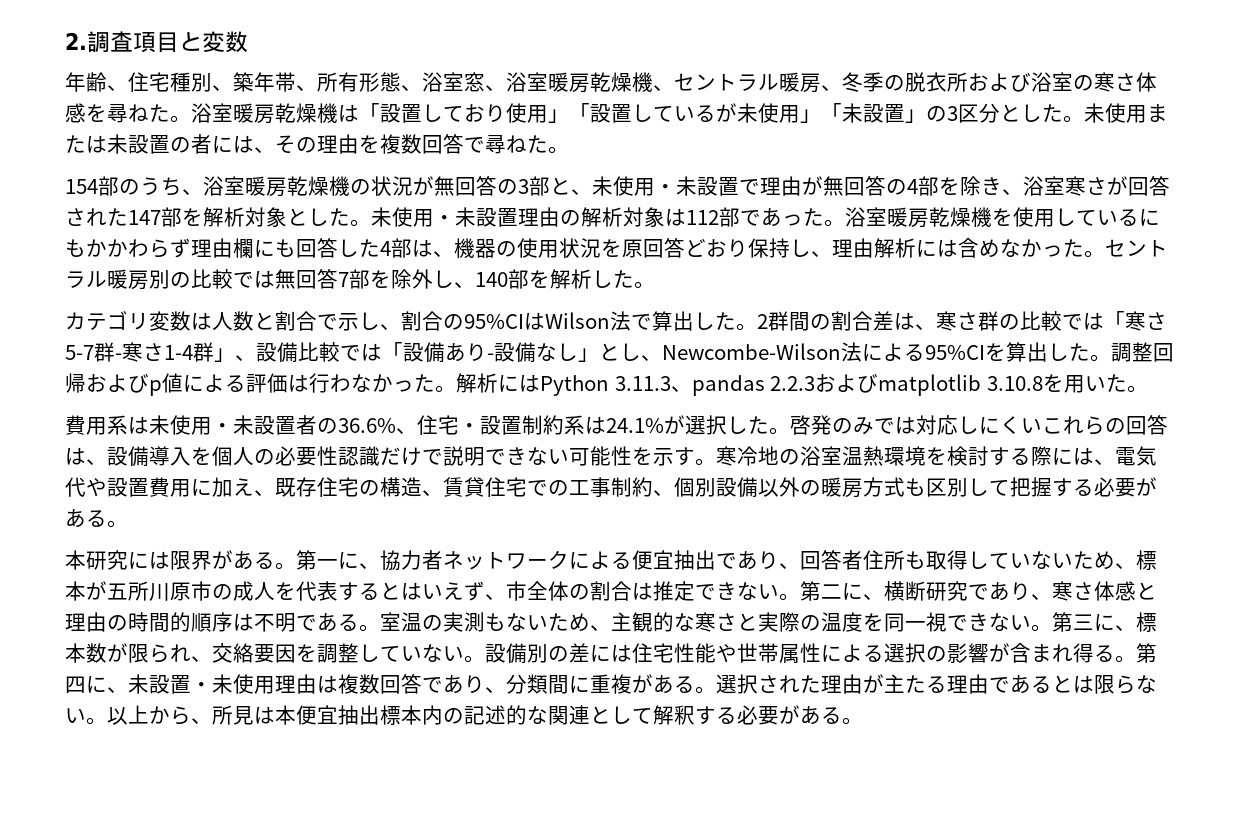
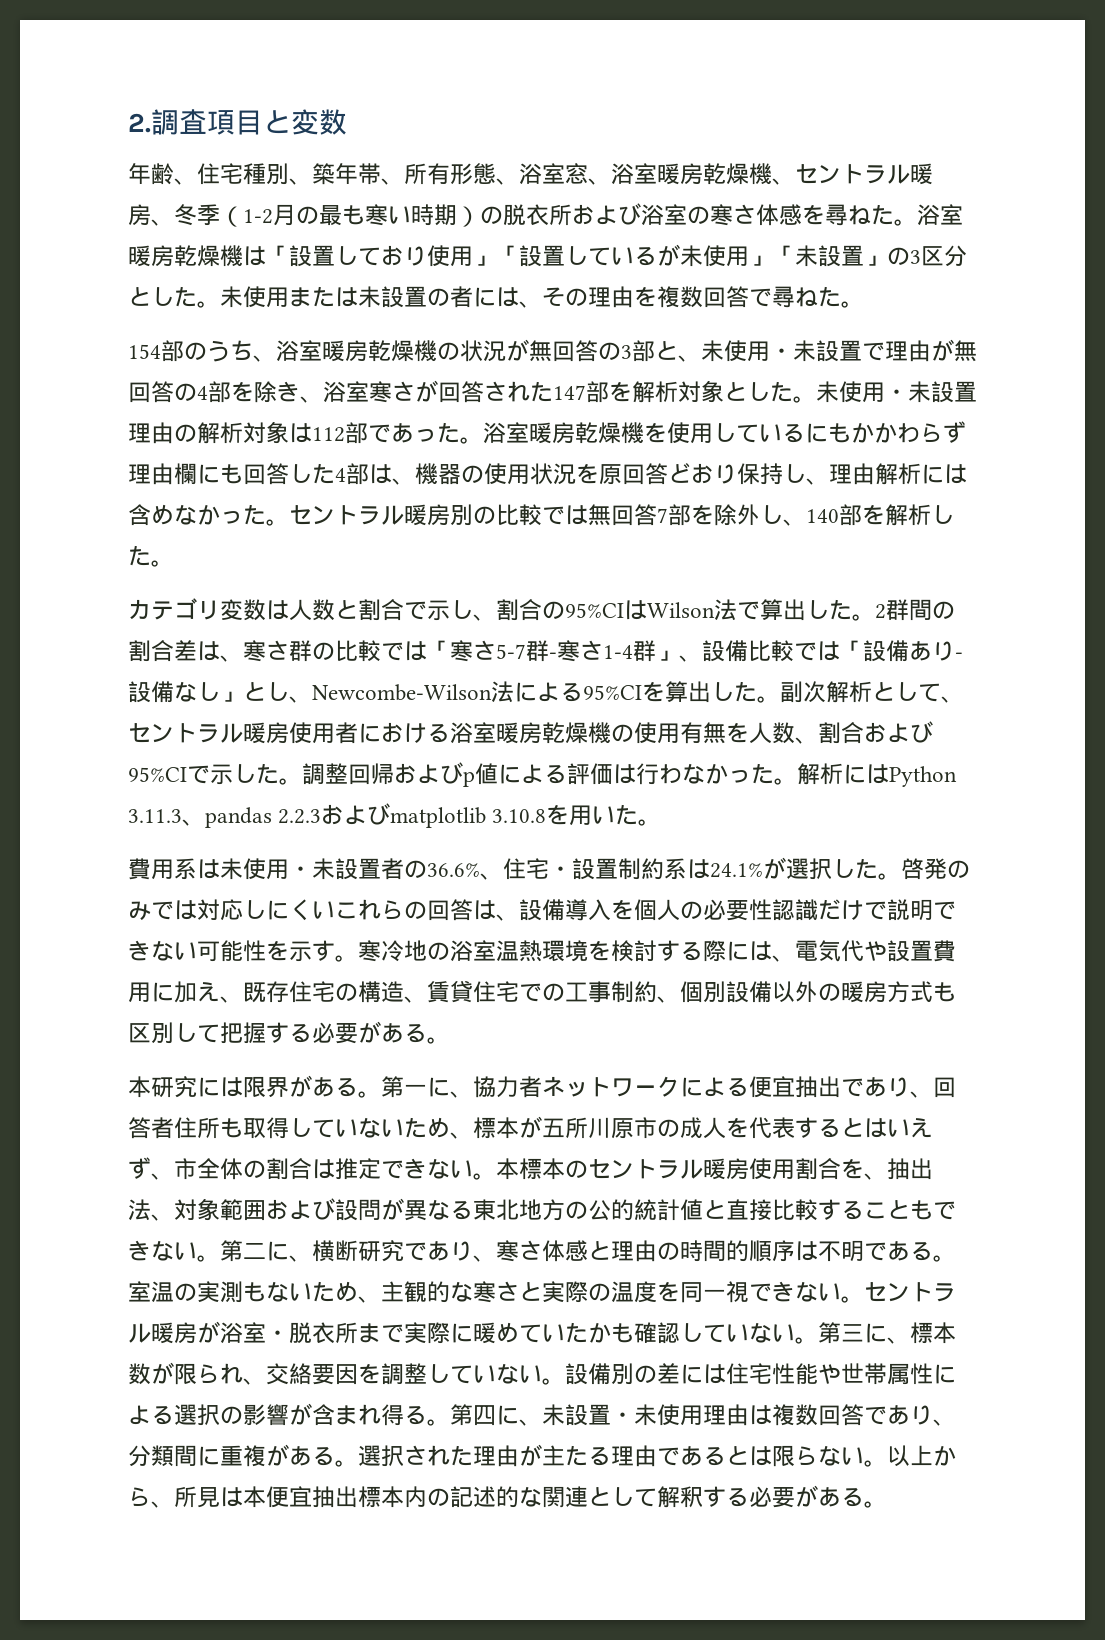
- 年齢、住宅種別、築年帯、所有形態、浴室窓、浴室暖房乾燥機、セントラル暖房、冬季の脱衣所および浴室の寒さ体感を尋ねた。
+ 年齢、住宅種別、築年帯、所有形態、浴室窓、浴室暖房乾燥機、セントラル暖房、冬季（1-2月の最も寒い時期）の脱衣所および浴室の寒さ体感を尋ねた。
+ 副次解析として、セントラル暖房使用者における浴室暖房乾燥機の使用有無を人数、割合および95%CIで示した。
+ 本標本のセントラル暖房使用割合を、抽出法、対象範囲および設問が異なる東北地方の公的統計値と直接比較することもできない。
+ セントラル暖房が浴室・脱衣所まで実際に暖めていたかも確認していない。

